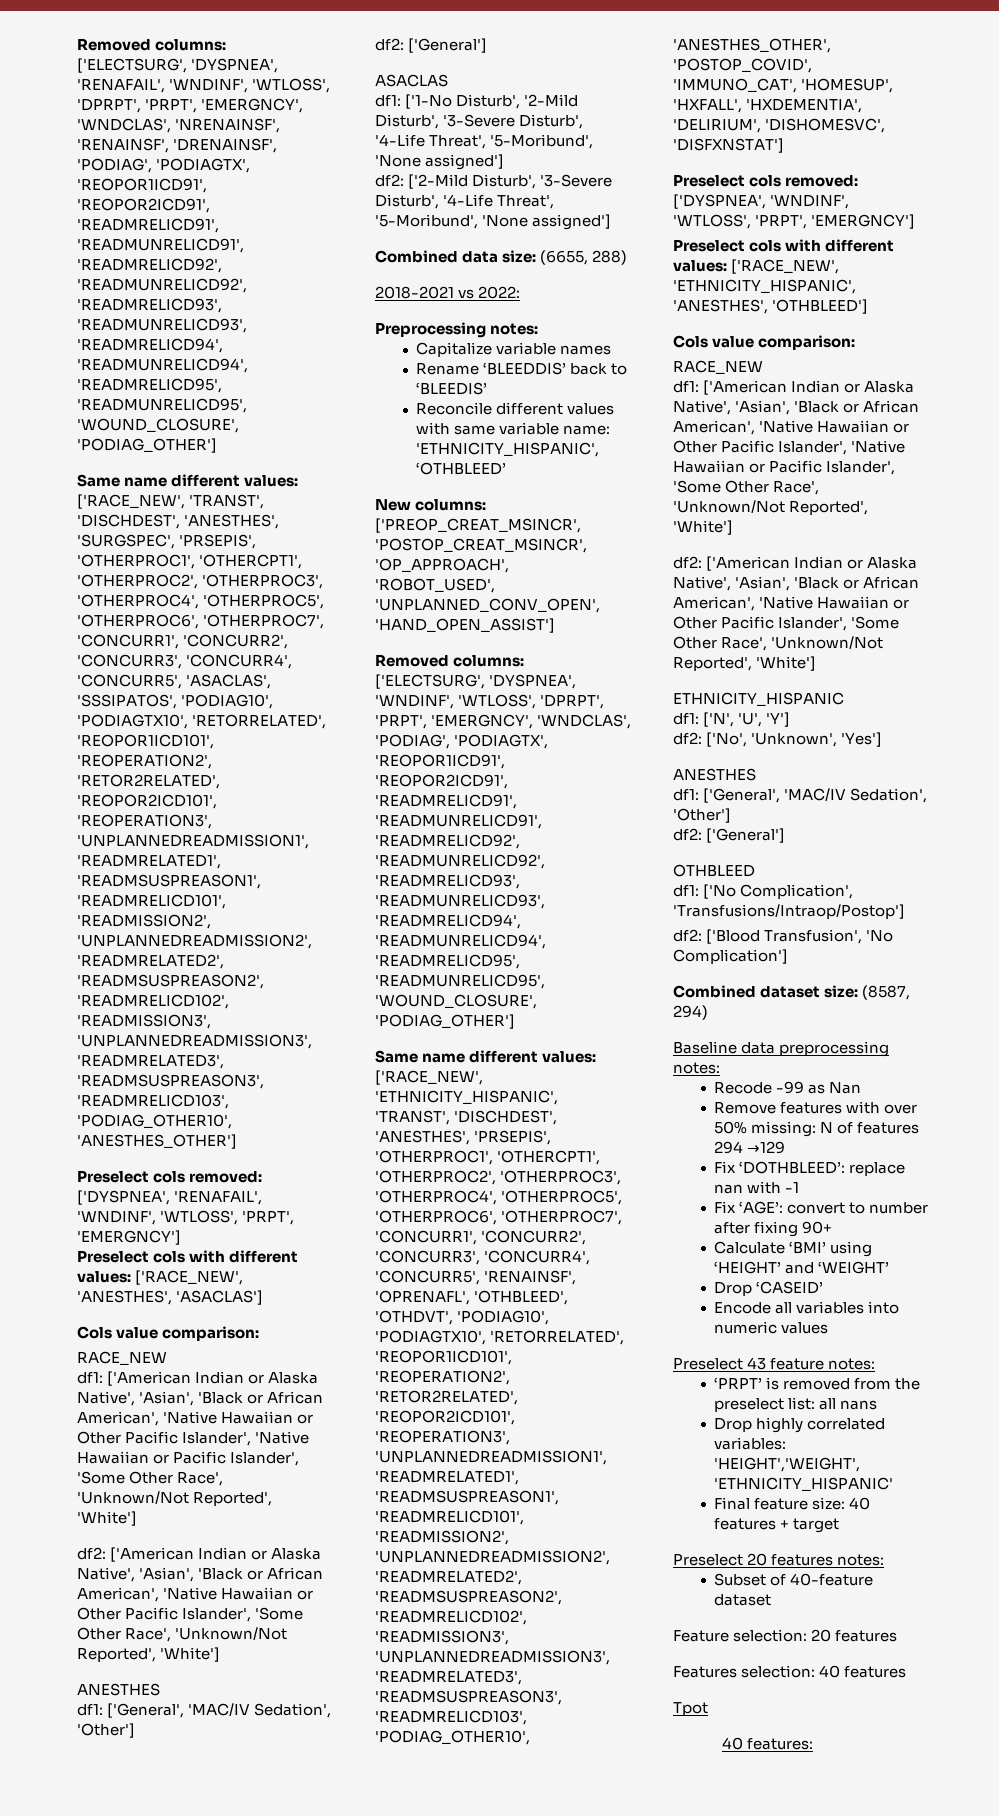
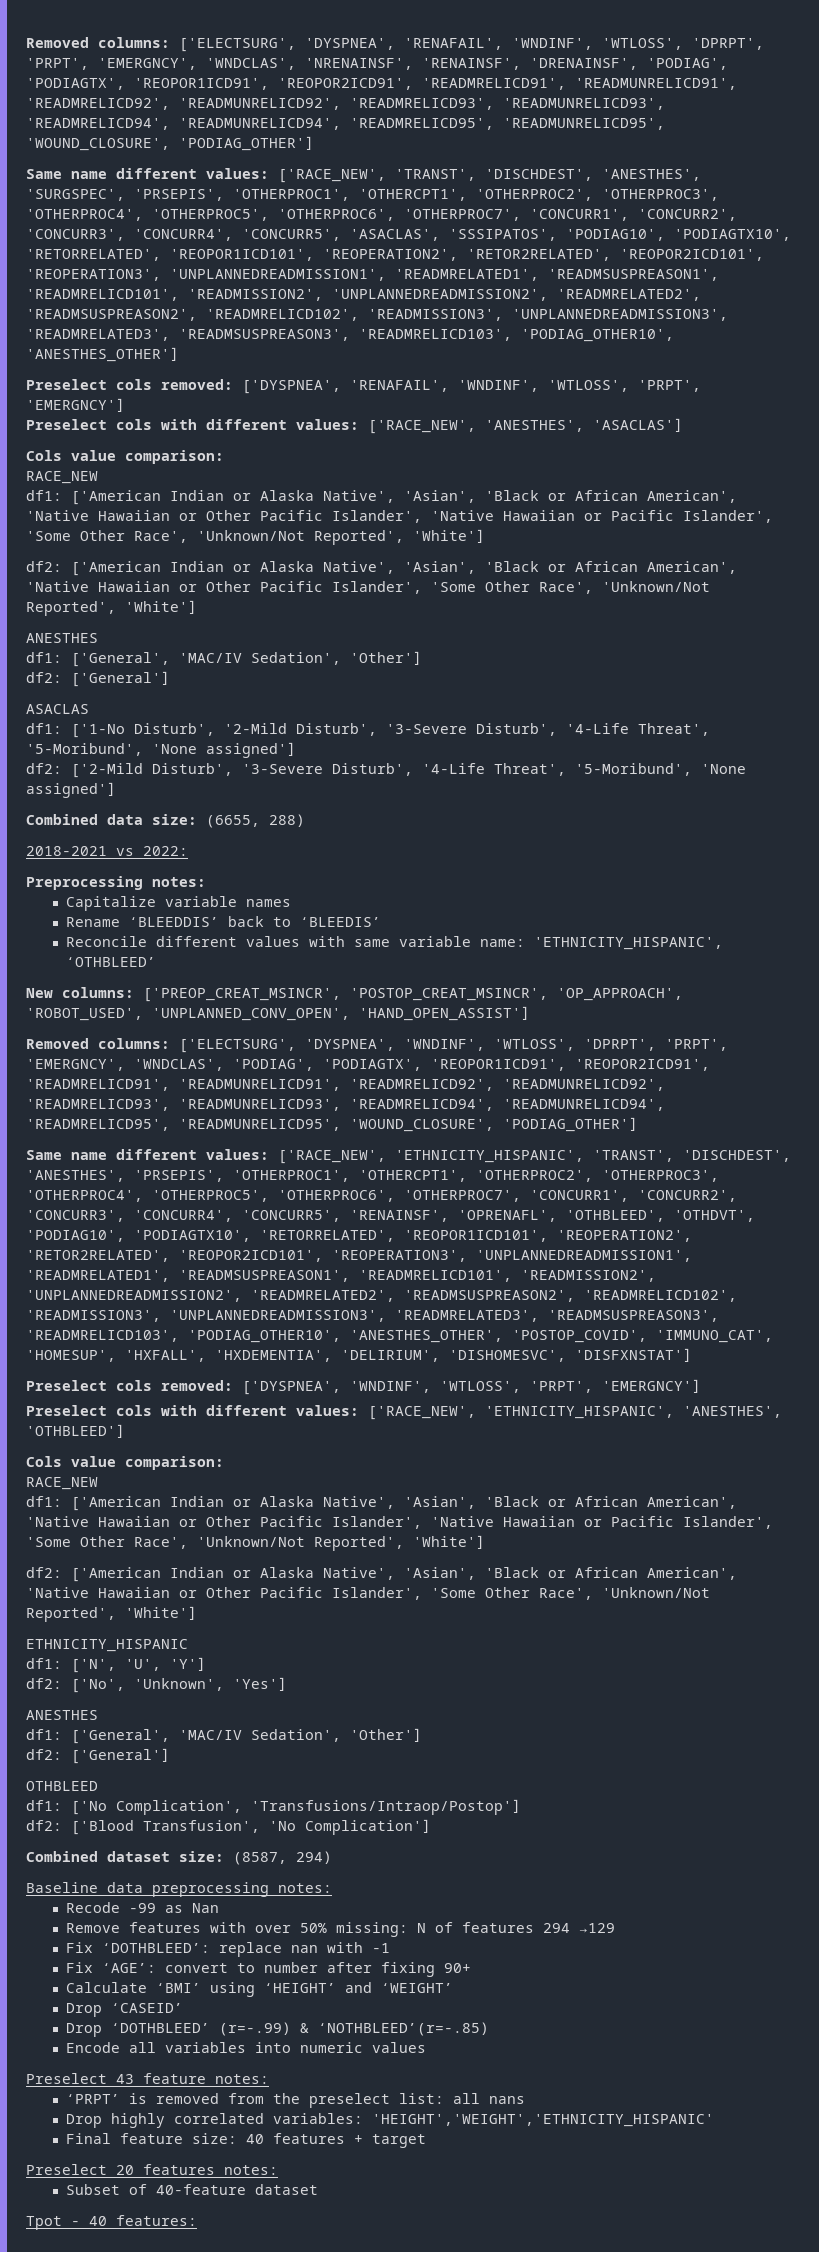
+ Drop ‘DOTHBLEED’ (r=-.99) & ‘NOTHBLEED’(r=-.85)
- Feature selection: 20 features
- Features selection: 40 features
- Tpot
- 40 features:
+ Tpot - 40 features:

